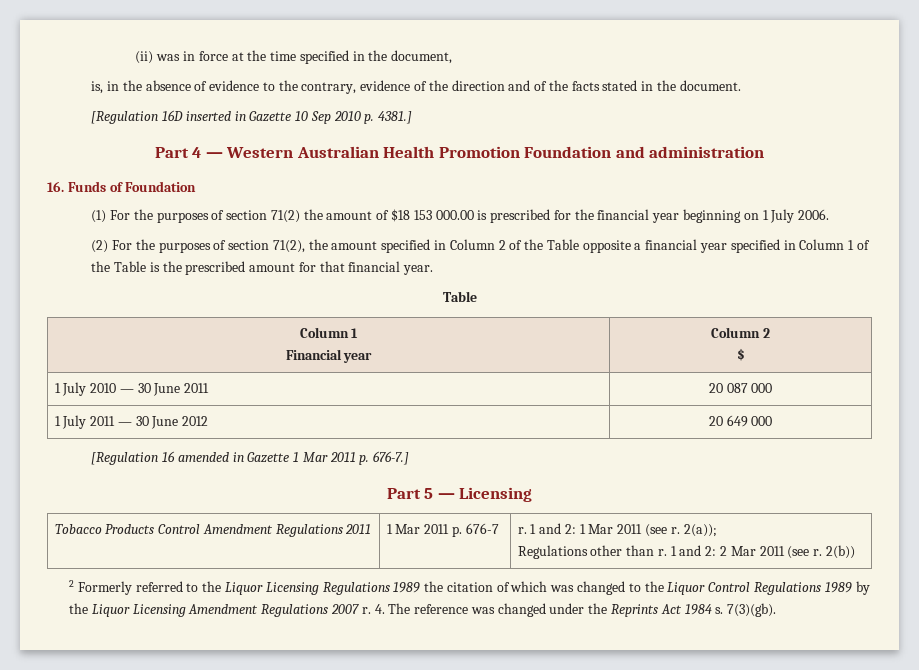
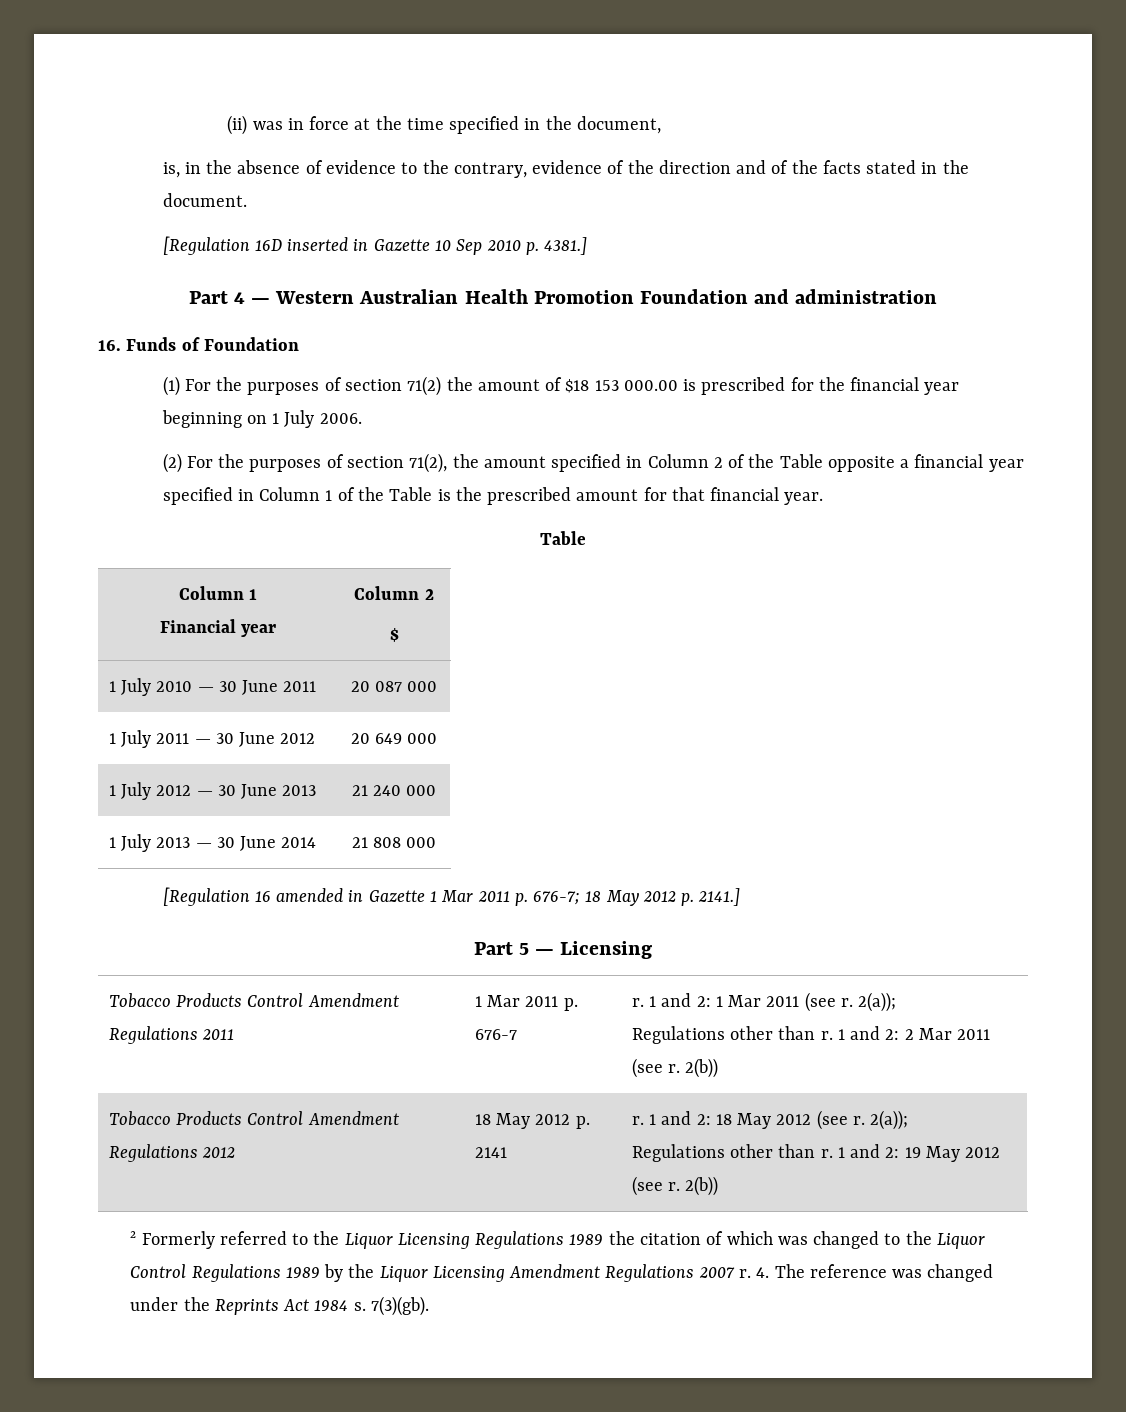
+ 1 July 2012 — 30 June 2013 | 21 240 000
+ 1 July 2013 — 30 June 2014 | 21 808 000
- [Regulation 16 amended in Gazette 1 Mar 2011 p. 676-7.]
+ [Regulation 16 amended in Gazette 1 Mar 2011 p. 676-7; 18 May 2012 p. 2141.]
+ Tobacco Products Control Amendment Regulations 2012 | 18 May 2012 p. 2141 | r. 1 and 2: 18 May 2012 (see r. 2(a));
+ Regulations other than r. 1 and 2: 19 May 2012 (see r. 2(b))

